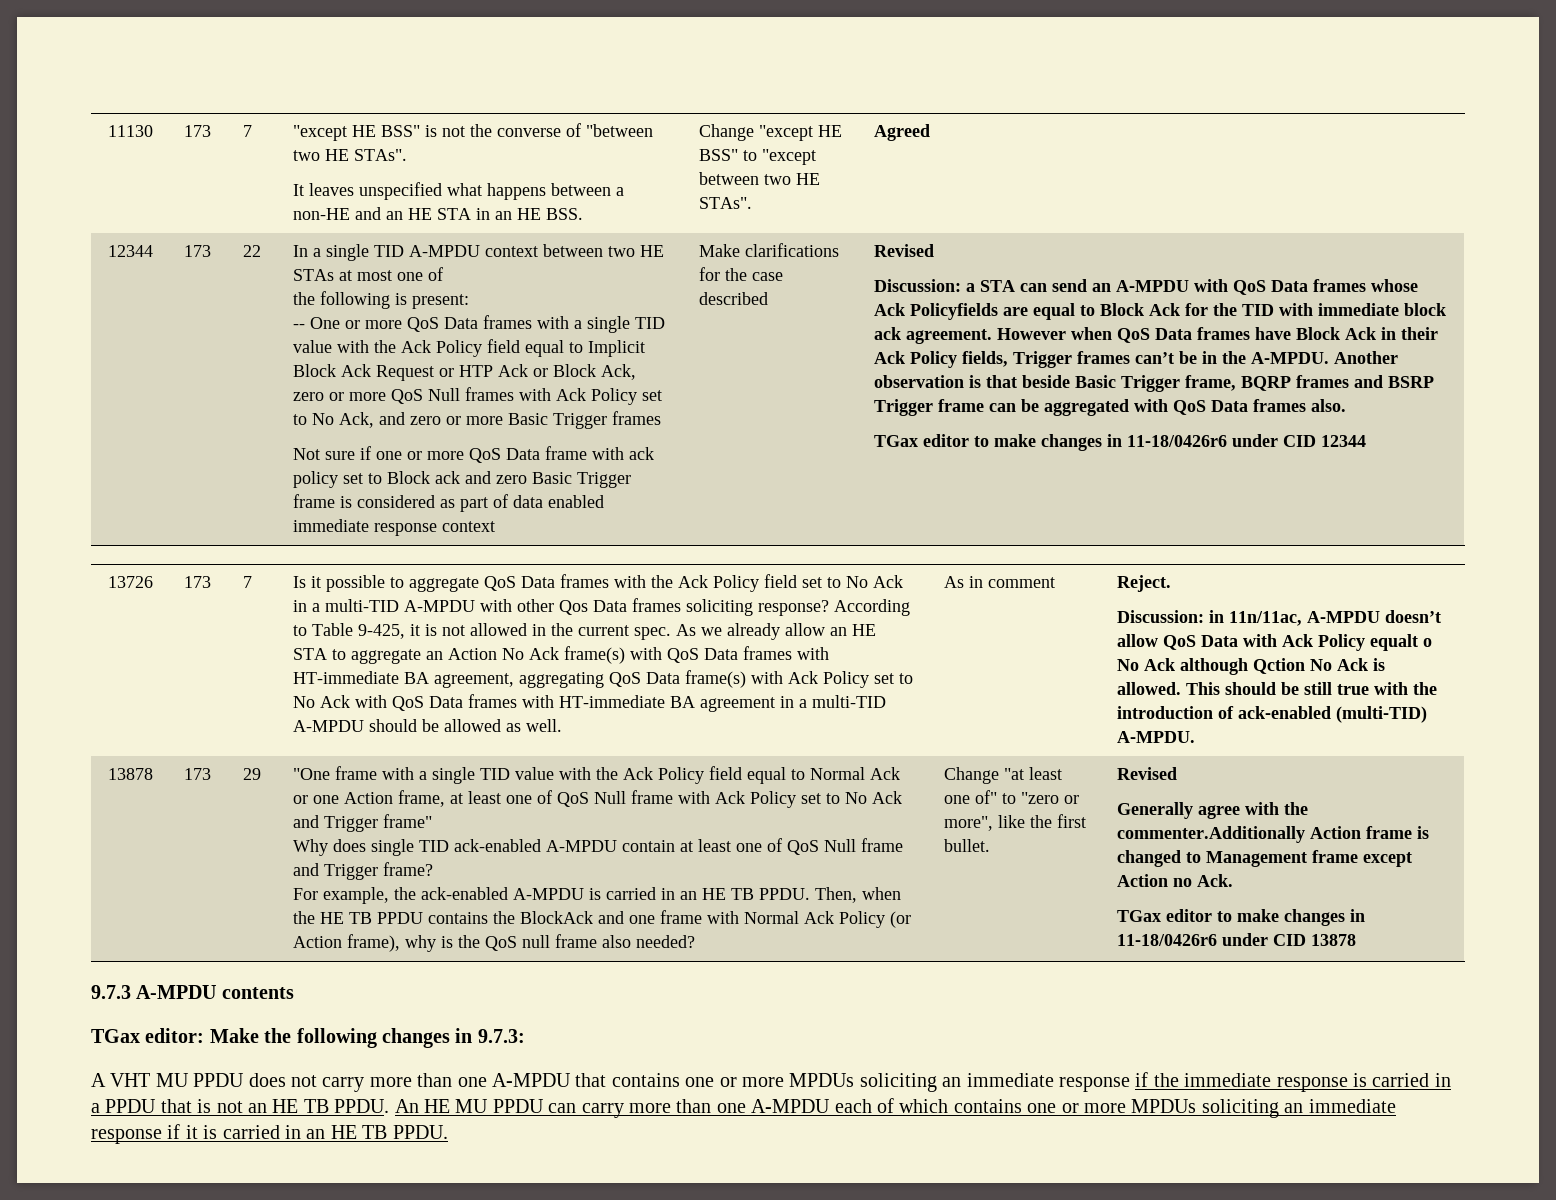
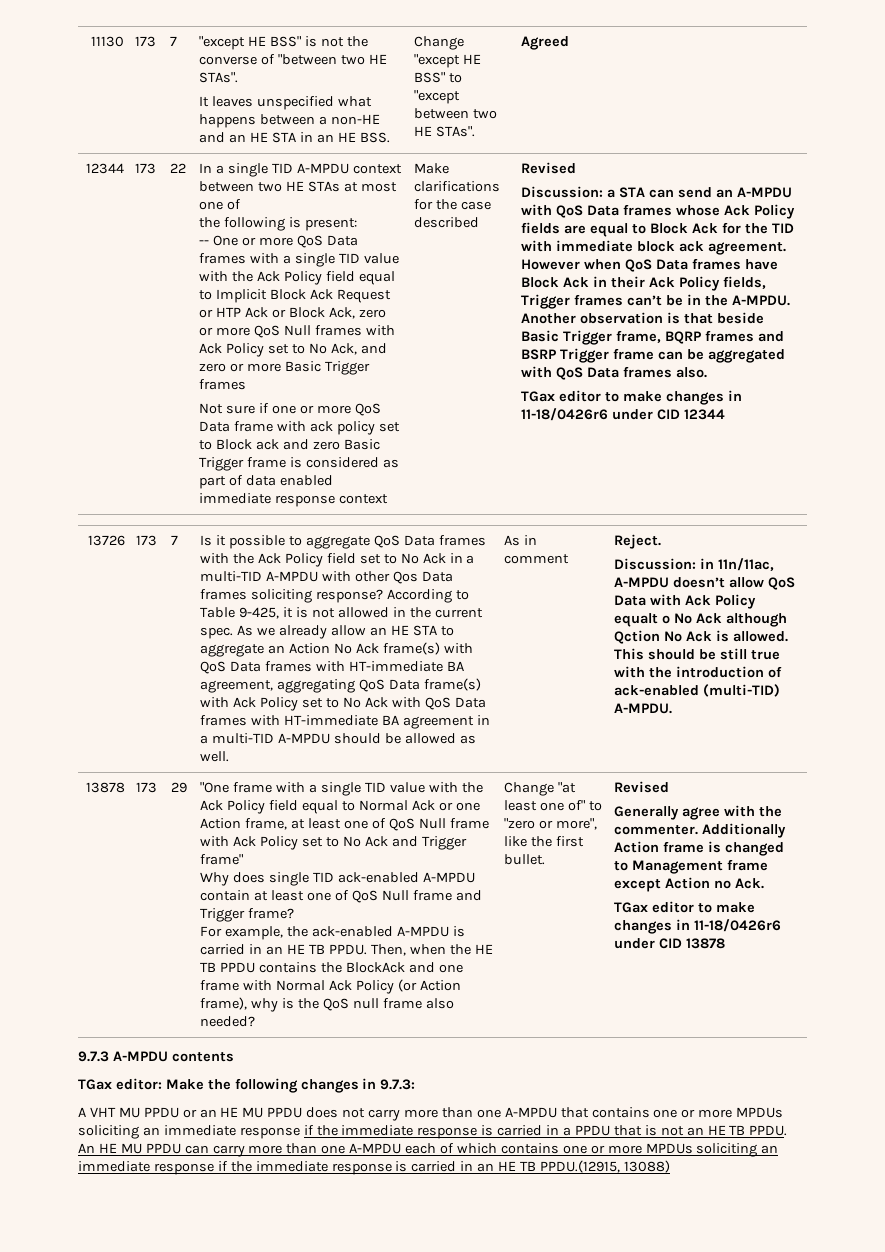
- Discussion: a STA can send an A-MPDU with QoS Data frames whose Ack Policyfields are equal to Block Ack for the TID with immediate block ack agreement.
+ Discussion: a STA can send an A-MPDU with QoS Data frames whose Ack Policy fields are equal to Block Ack for the TID with immediate block ack agreement.
- Generally agree with the commenter.Additionally Action frame is changed to Management frame except Action no Ack.
+ Generally agree with the commenter. Additionally Action frame is changed to Management frame except Action no Ack.
- A VHT MU PPDU does not carry more than one A-MPDU that contains one or more MPDUs soliciting an immediate response if the immediate response is carried in a PPDU that is not an HE TB PPDU.
+ A VHT MU PPDU or an HE MU PPDU does not carry more than one A-MPDU that contains one or more MPDUs soliciting an immediate response if the immediate response is carried in a PPDU that is not an HE TB PPDU.
- An HE MU PPDU can carry more than one A-MPDU each of which contains one or more MPDUs soliciting an immediate response if it is carried in an HE TB PPDU.
+ An HE MU PPDU can carry more than one A-MPDU each of which contains one or more MPDUs soliciting an immediate response if the immediate response is carried in an HE TB PPDU.(12915, 13088)

